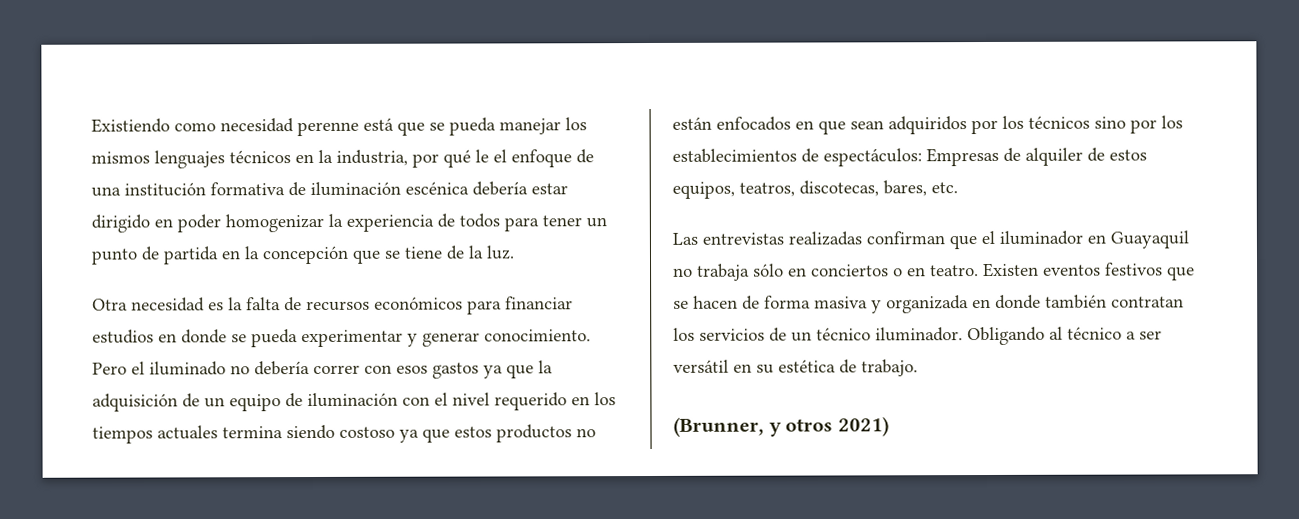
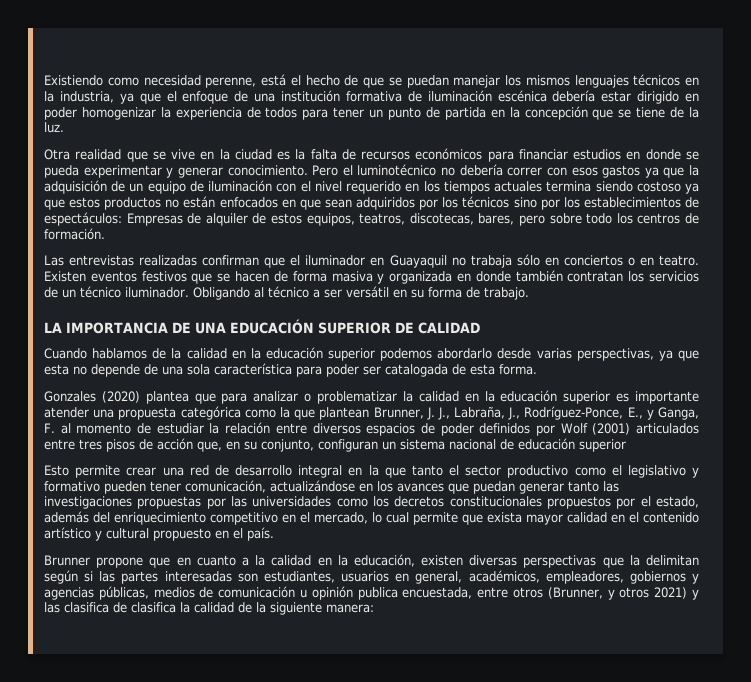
- Existiendo como necesidad perenne está que se pueda manejar los mismos lenguajes técnicos en la industria, por qué le el enfoque de una institución formativa de iluminación escénica debería estar dirigido en poder homogenizar la experiencia de todos para tener un punto de partida en la concepción que se tiene de la luz.
+ Existiendo como necesidad perenne, está el hecho de que se puedan manejar los mismos lenguajes técnicos en la industria, ya que el enfoque de una institución formativa de iluminación escénica debería estar dirigido en poder homogenizar la experiencia de todos para tener un punto de partida en la concepción que se tiene de la luz.
- Otra necesidad es la falta de recursos económicos para financiar estudios en donde se pueda experimentar y generar conocimiento.
+ Otra realidad que se vive en la ciudad es la falta de recursos económicos para financiar estudios en donde se pueda experimentar y generar conocimiento.
- Pero el iluminado no debería correr con esos gastos ya que la adquisición de un equipo de iluminación con el nivel requerido en los tiempos actuales termina siendo costoso ya que estos productos no están enfocados en que sean adquiridos por los técnicos sino por los establecimientos de espectáculos: Empresas de alquiler de estos equipos, teatros, discotecas, bares, etc.
+ Pero el luminotécnico no debería correr con esos gastos ya que la adquisición de un equipo de iluminación con el nivel requerido en los tiempos actuales termina siendo costoso ya que estos productos no están enfocados en que sean adquiridos por los técnicos sino por los establecimientos de espectáculos: Empresas de alquiler de estos equipos, teatros, discotecas, bares, pero sobre todo los centros de formación.
- Obligando al técnico a ser versátil en su estética de trabajo.
+ Obligando al técnico a ser versátil en su forma de trabajo.
- (Brunner, y otros 2021)
+ LA IMPORTANCIA DE UNA EDUCACIÓN SUPERIOR DE CALIDAD
+ Cuando hablamos de la calidad en la educación superior podemos abordarlo desde varias perspectivas, ya que esta no depende de una sola característica para poder ser catalogada de esta forma.
+ Gonzales (2020) plantea que para analizar o problematizar la calidad en la educación superior es importante atender una propuesta categórica como la que plantean Brunner, J. J., Labraña, J., Rodríguez-Ponce, E., y Ganga, F. al momento de estudiar la relación entre diversos espacios de poder definidos por Wolf (2001) articulados entre tres pisos de acción que, en su conjunto, configuran un sistema nacional de educación superior
+ Esto permite crear una red de desarrollo integral en la que tanto el sector productivo como el legislativo y formativo pueden tener comunicación, actualizándose en los avances que puedan generar tanto las investigaciones propuestas por las universidades como los decretos constitucionales propuestos por el estado, además del enriquecimiento competitivo en el mercado, lo cual permite que exista mayor calidad en el contenido artístico y cultural propuesto en el país.
+ Brunner propone que en cuanto a la calidad en la educación, existen diversas perspectivas que la delimitan según si las partes interesadas son estudiantes, usuarios en general, académicos, empleadores, gobiernos y agencias públicas, medios de comunicación u opinión publica encuestada, entre otros (Brunner, y otros 2021) y las clasifica de clasifica la calidad de la siguiente manera:

